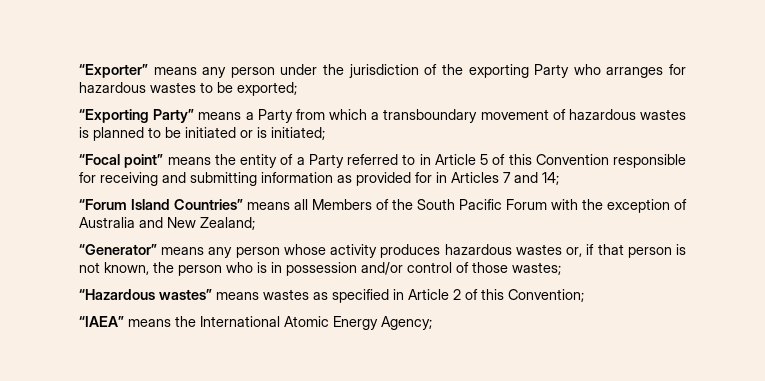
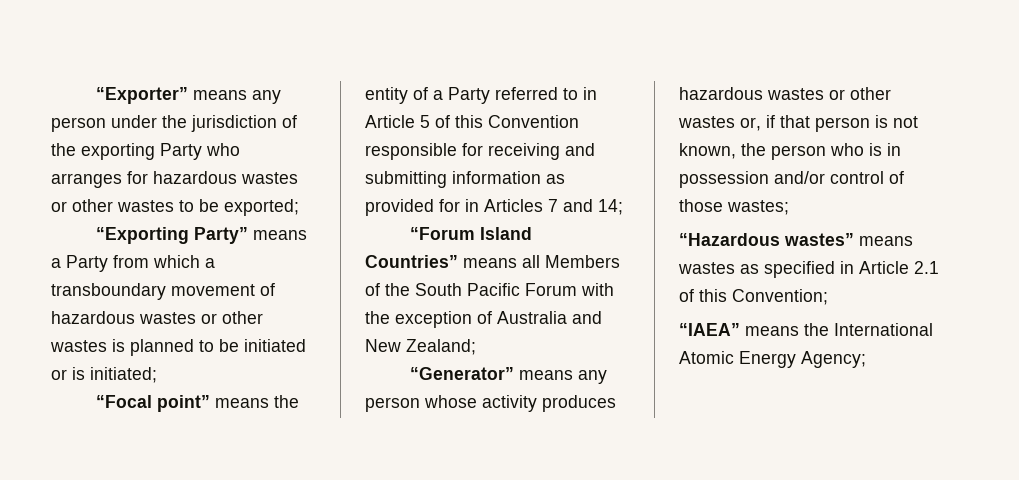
- “Exporter” means any person under the jurisdiction of the exporting Party who arranges for hazardous wastes to be exported;
+ “Exporter” means any person under the jurisdiction of the exporting Party who arranges for hazardous wastes or other wastes to be exported;
- “Exporting Party” means a Party from which a transboundary movement of hazardous wastes is planned to be initiated or is initiated;
+ “Exporting Party” means a Party from which a transboundary movement of hazardous wastes or other wastes is planned to be initiated or is initiated;
- “Generator” means any person whose activity produces hazardous wastes or, if that person is not known, the person who is in possession and/or control of those wastes;
+ “Generator” means any person whose activity produces hazardous wastes or other wastes or, if that person is not known, the person who is in possession and/or control of those wastes;
- “Hazardous wastes” means wastes as specified in Article 2 of this Convention;
+ “Hazardous wastes” means wastes as specified in Article 2.1 of this Convention;

